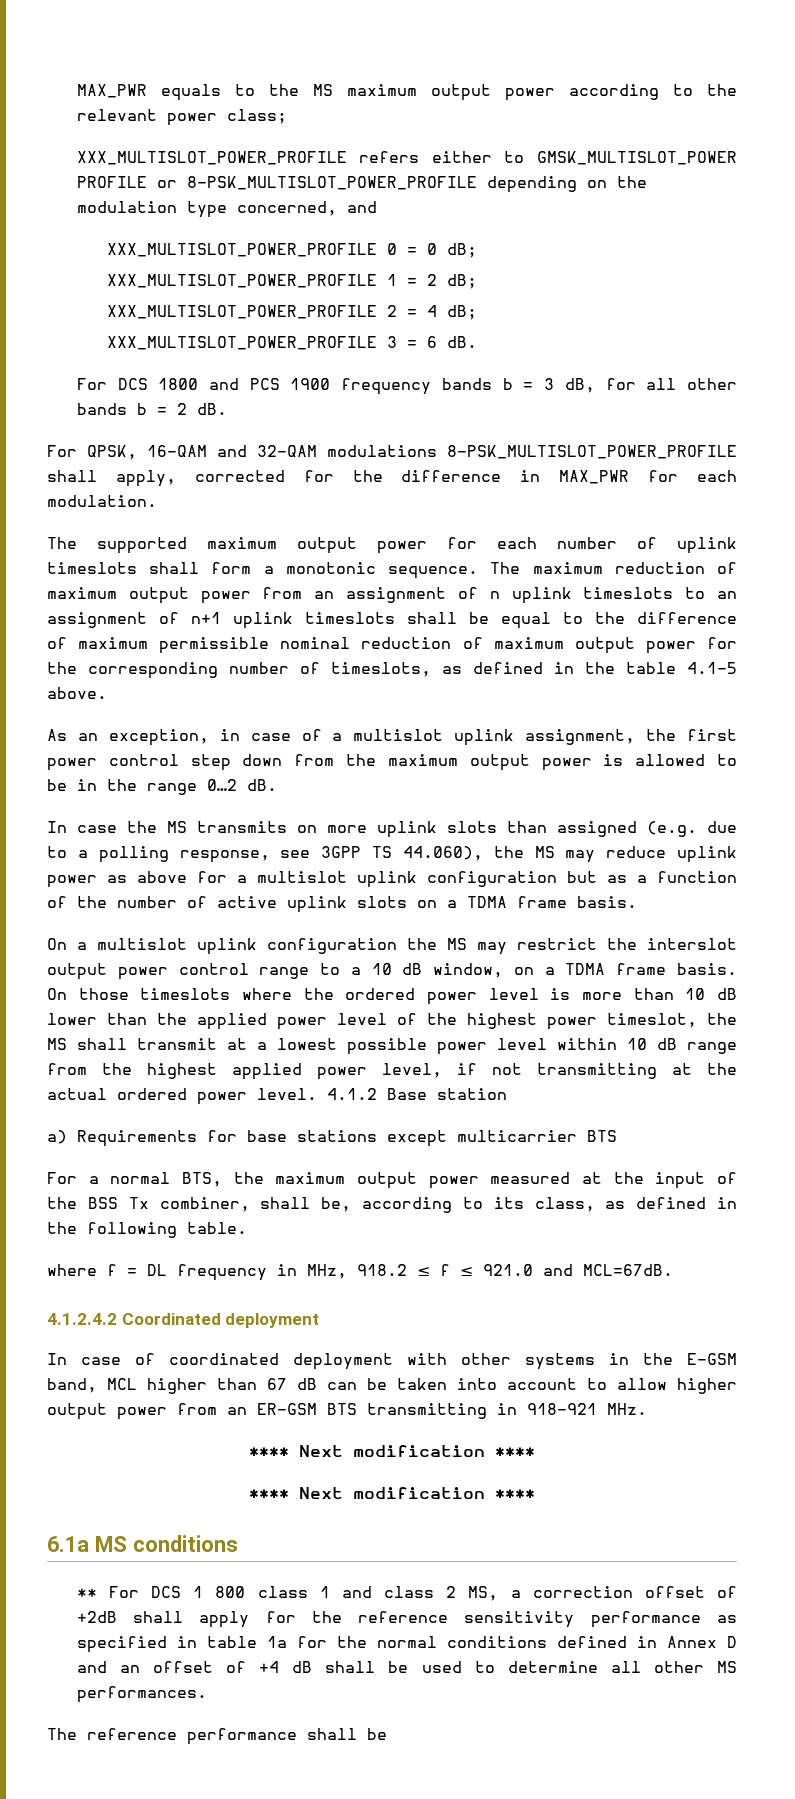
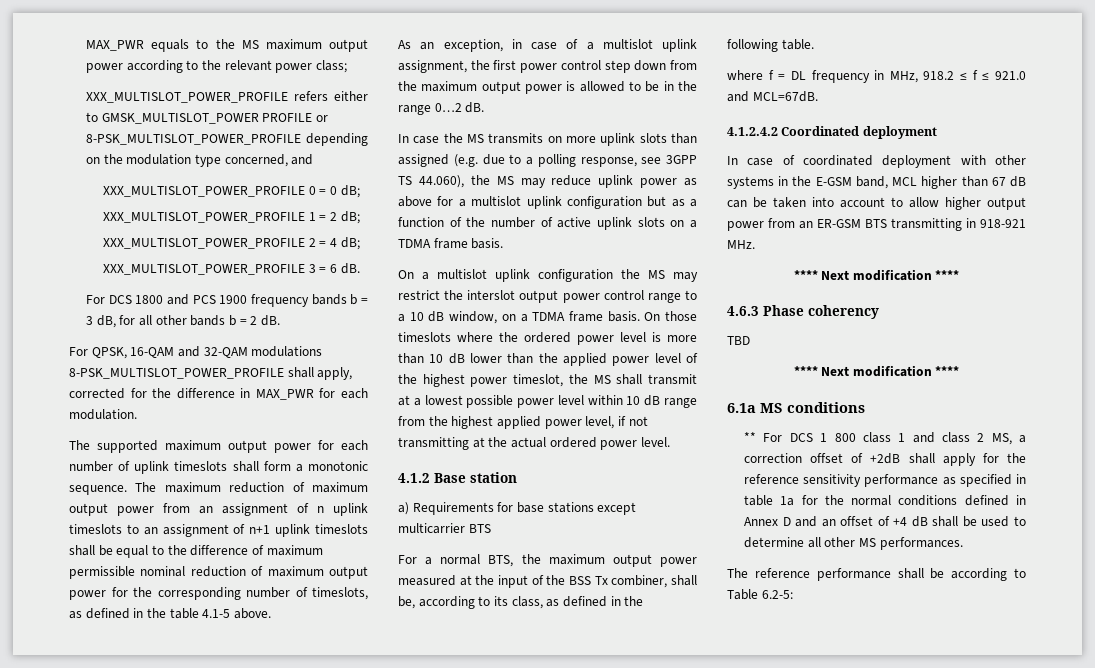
- On those timeslots where the ordered power level is more than 10 dB lower than the applied power level of the highest power timeslot, the MS shall transmit at a lowest possible power level within 10 dB range from the highest applied power level, if not transmitting at the actual ordered power level. 4.1.2 Base station
+ On those timeslots where the ordered power level is more than 10 dB lower than the applied power level of the highest power timeslot, the MS shall transmit at a lowest possible power level within 10 dB range from the highest applied power level, if not transmitting at the actual ordered power level.
+ 4.1.2 Base station
+ 4.6.3 Phase coherency
+ TBD
- The reference performance shall be
+ The reference performance shall be according to Table 6.2-5:

